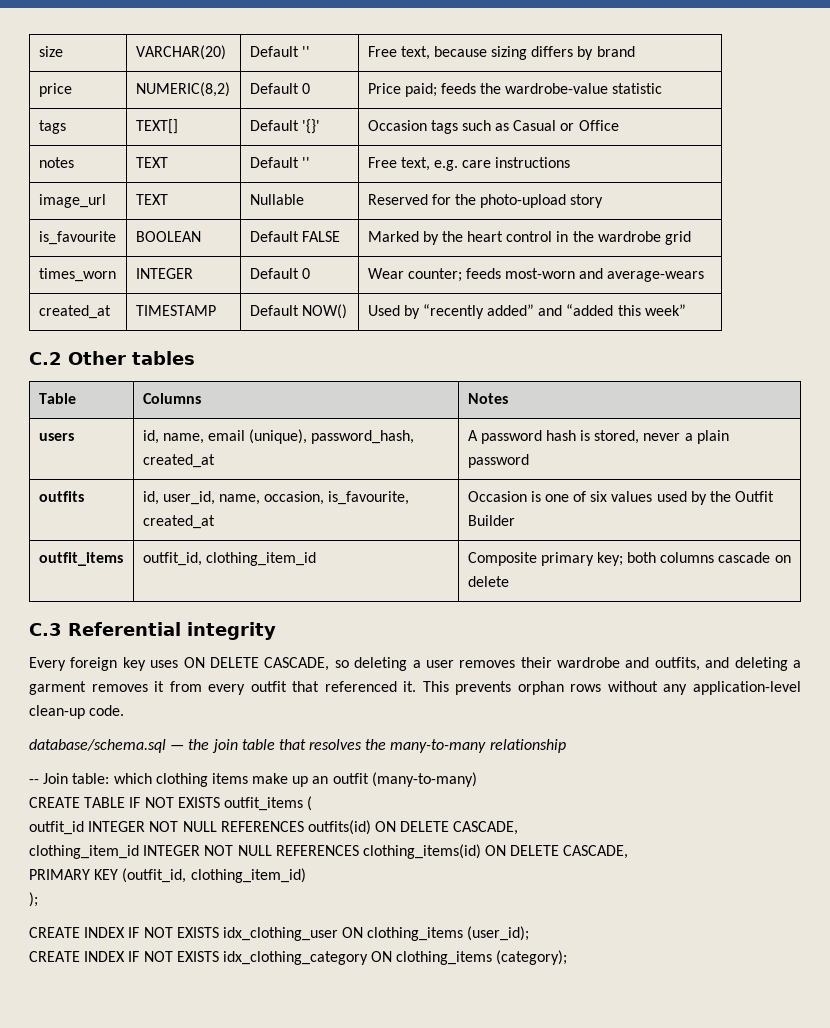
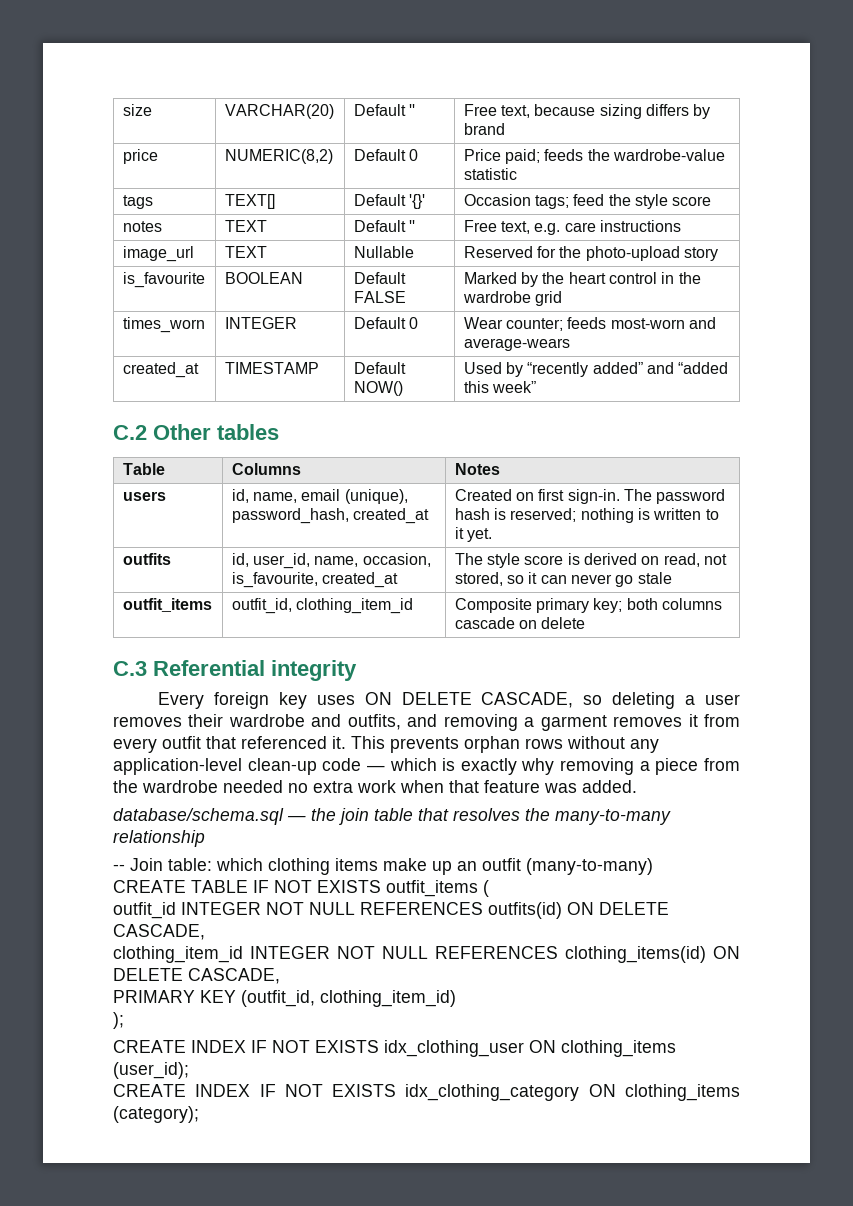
- tags | TEXT[] | Default '{}' | Occasion tags such as Casual or Office
+ tags | TEXT[] | Default '{}' | Occasion tags; feed the style score
- users | id, name, email (unique), password_hash, created_at | A password hash is stored, never a plain password
+ users | id, name, email (unique), password_hash, created_at | Created on first sign-in. The password hash is reserved; nothing is written to it yet.
- outfits | id, user_id, name, occasion, is_favourite, created_at | Occasion is one of six values used by the Outfit Builder
+ outfits | id, user_id, name, occasion, is_favourite, created_at | The style score is derived on read, not stored, so it can never go stale
- Every foreign key uses ON DELETE CASCADE, so deleting a user removes their wardrobe and outfits, and deleting a garment removes it from every outfit that referenced it.
+ Every foreign key uses ON DELETE CASCADE, so deleting a user removes their wardrobe and outfits, and removing a garment removes it from every outfit that referenced it.
- This prevents orphan rows without any application-level clean-up code.
+ This prevents orphan rows without any application-level clean-up code — which is exactly why removing a piece from the wardrobe needed no extra work when that feature was added.

